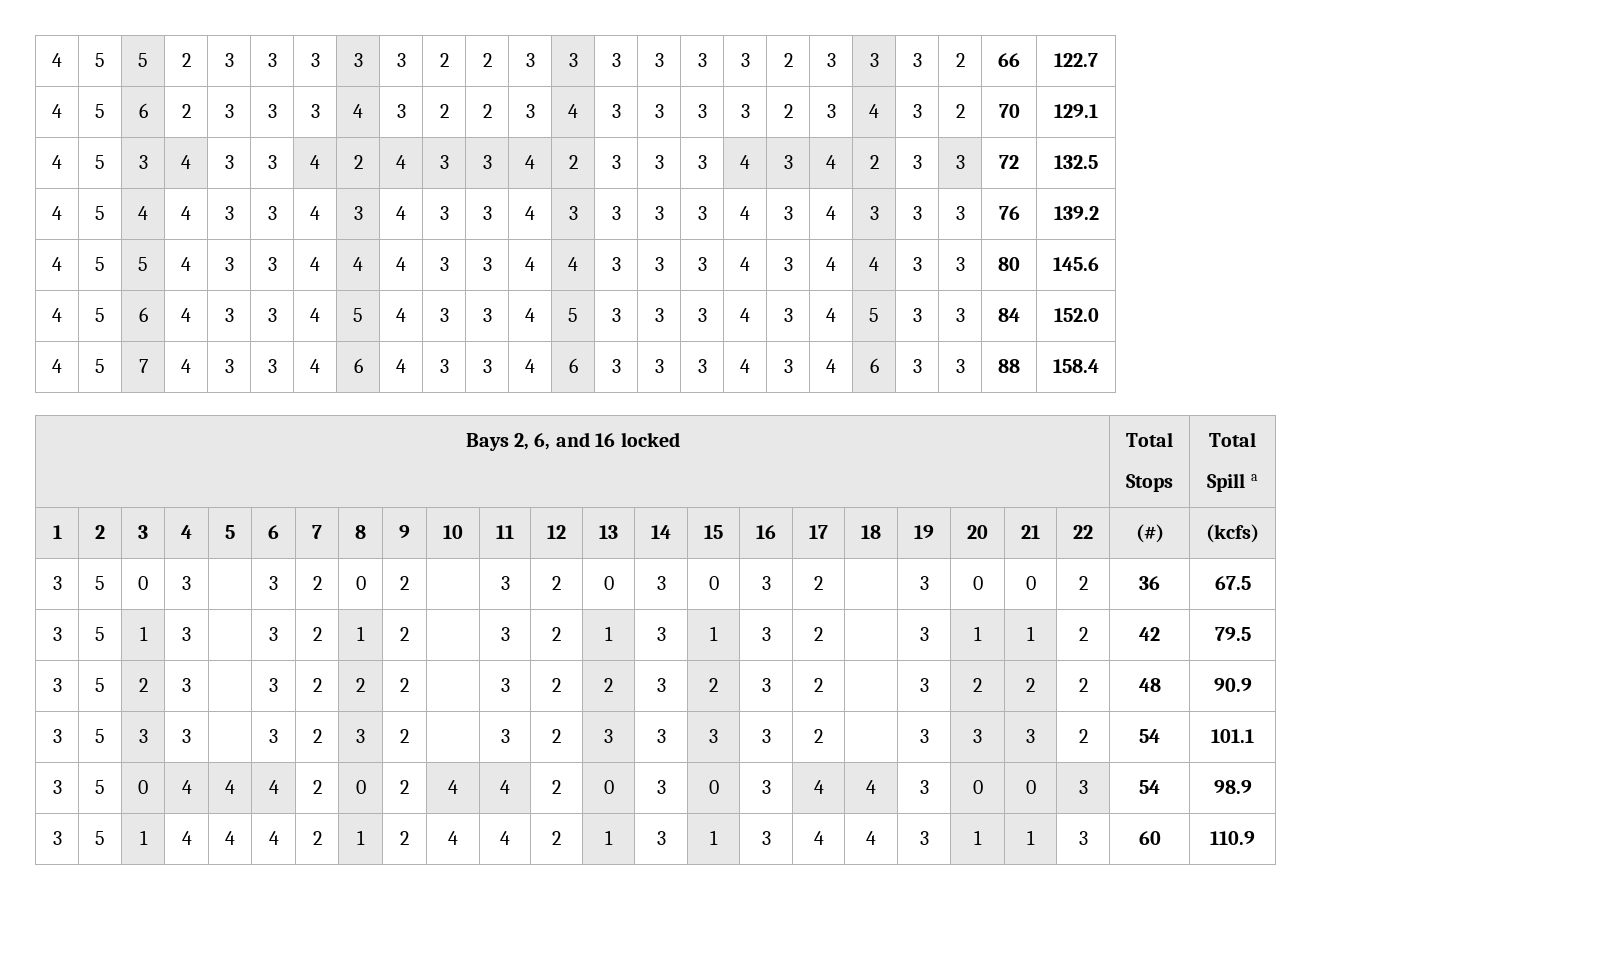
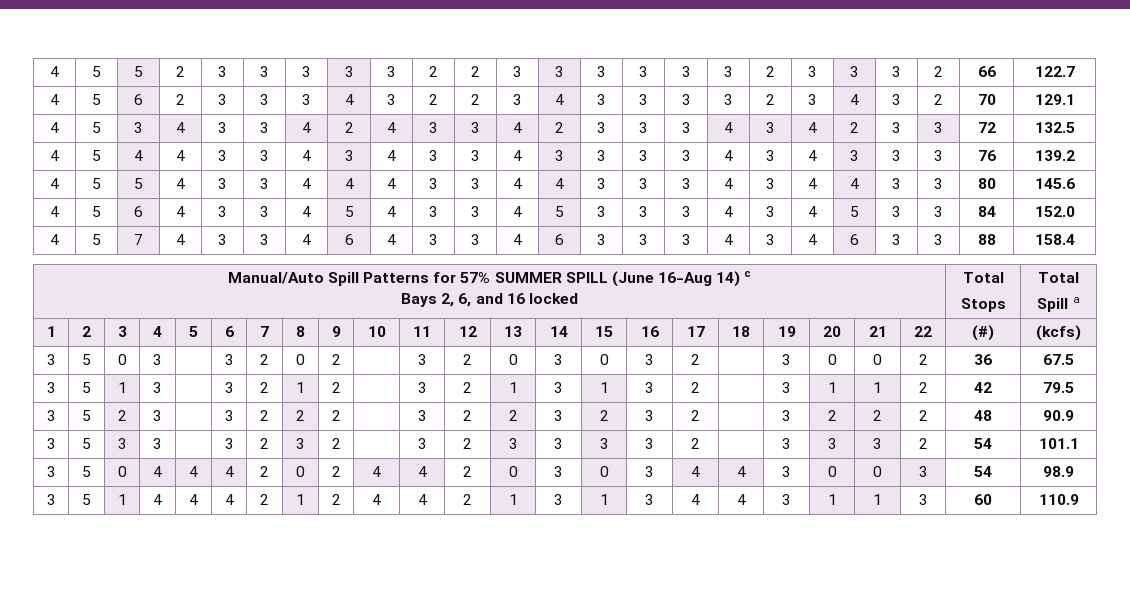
+ Manual/Auto Spill Patterns for 57% SUMMER SPILL (June 16-Aug 14) c

